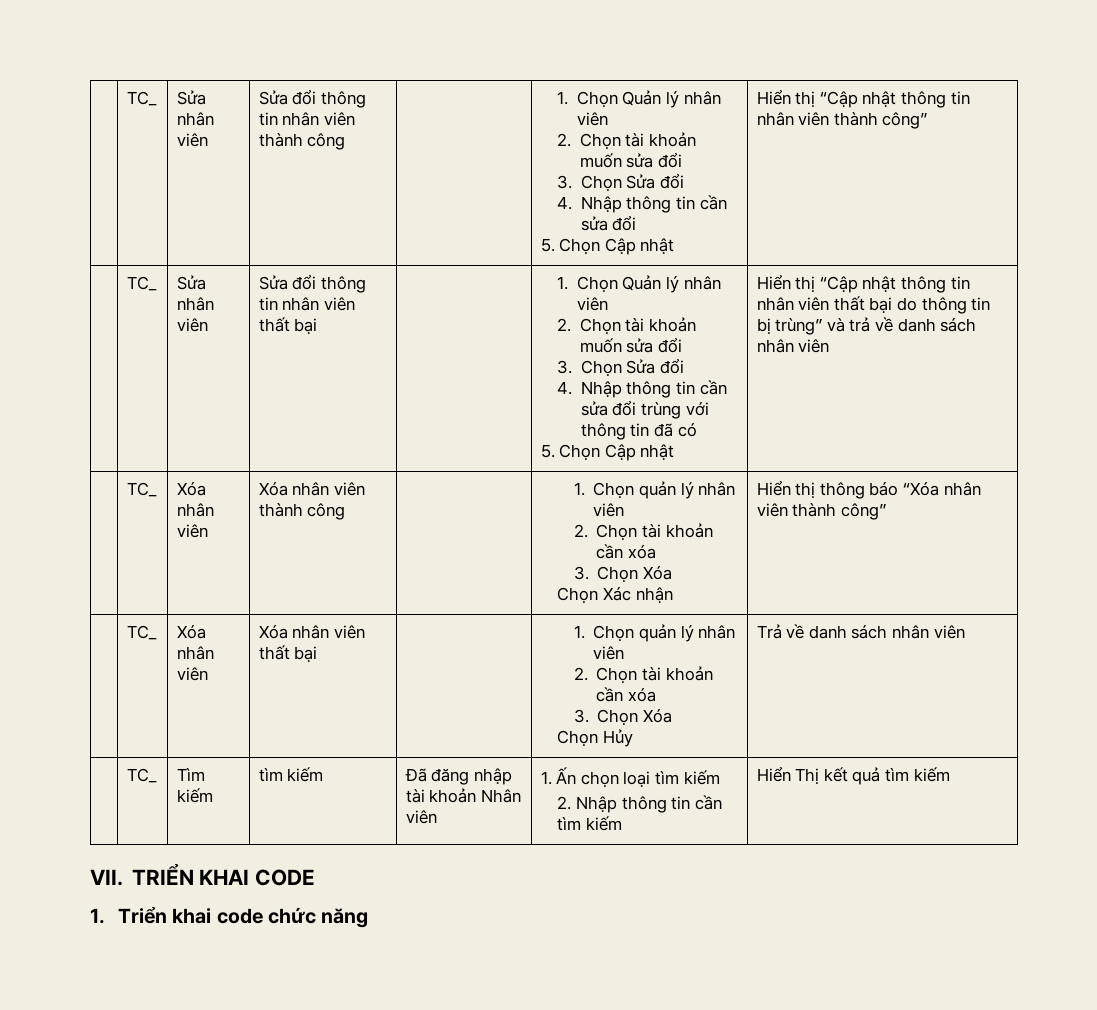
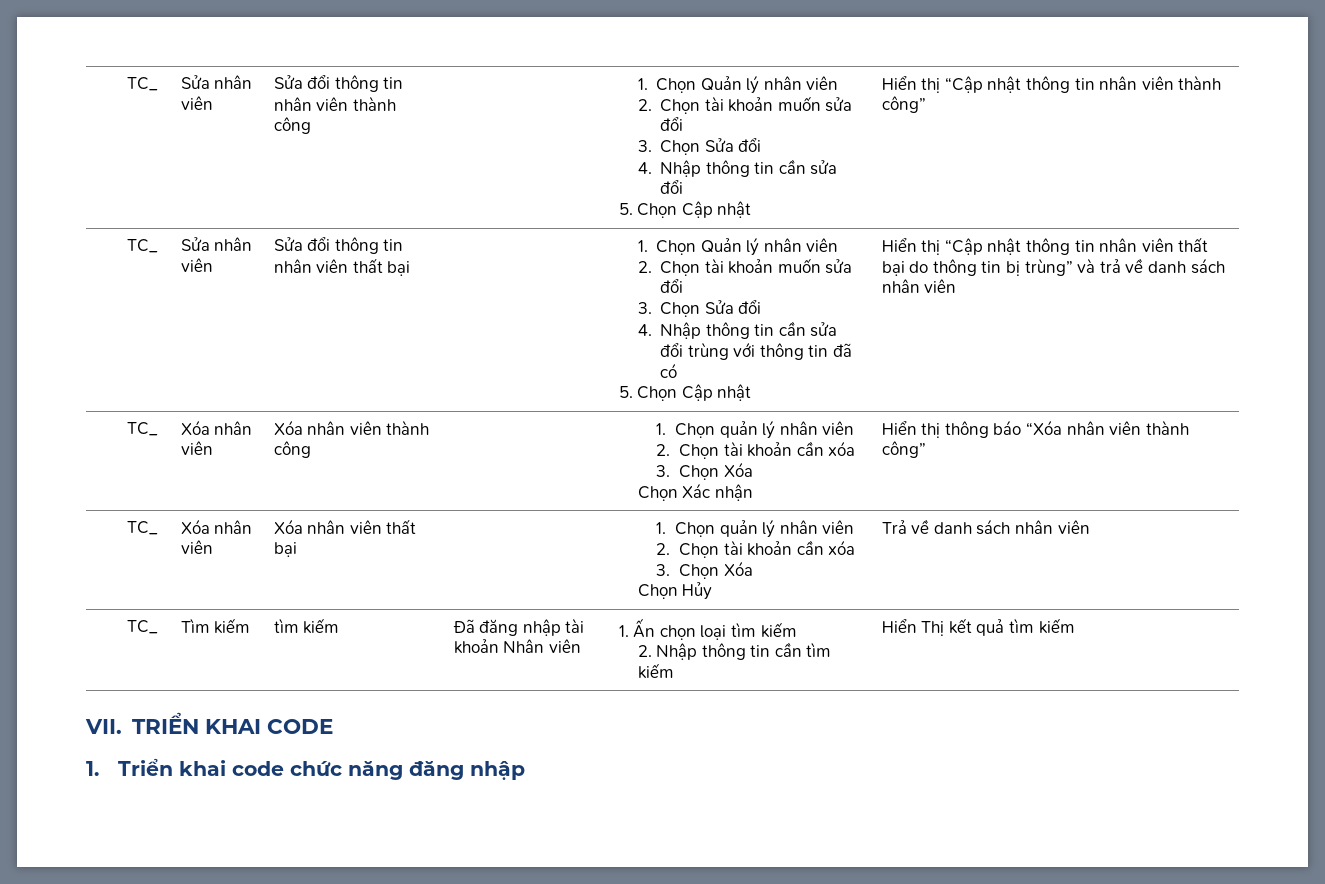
- 1. Triển khai code chức năng
+ 1. Triển khai code chức năng đăng nhập

